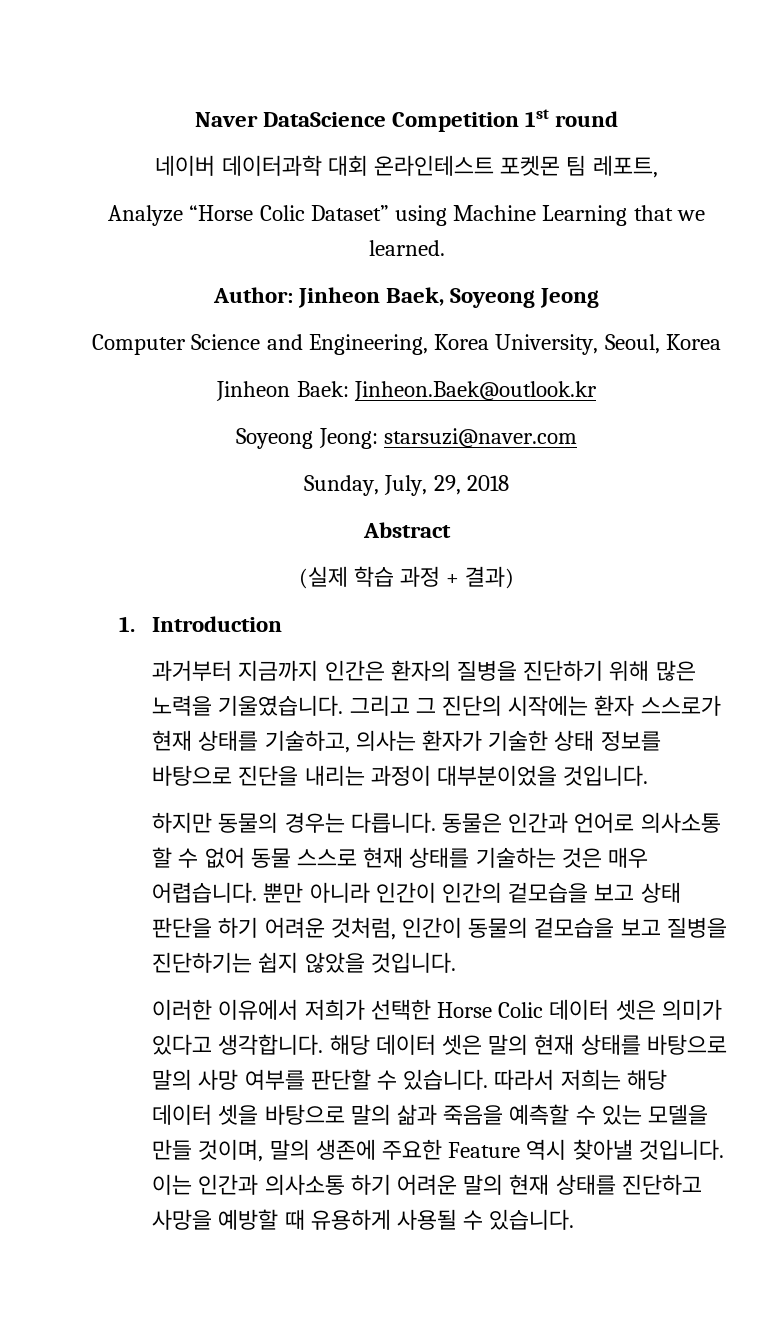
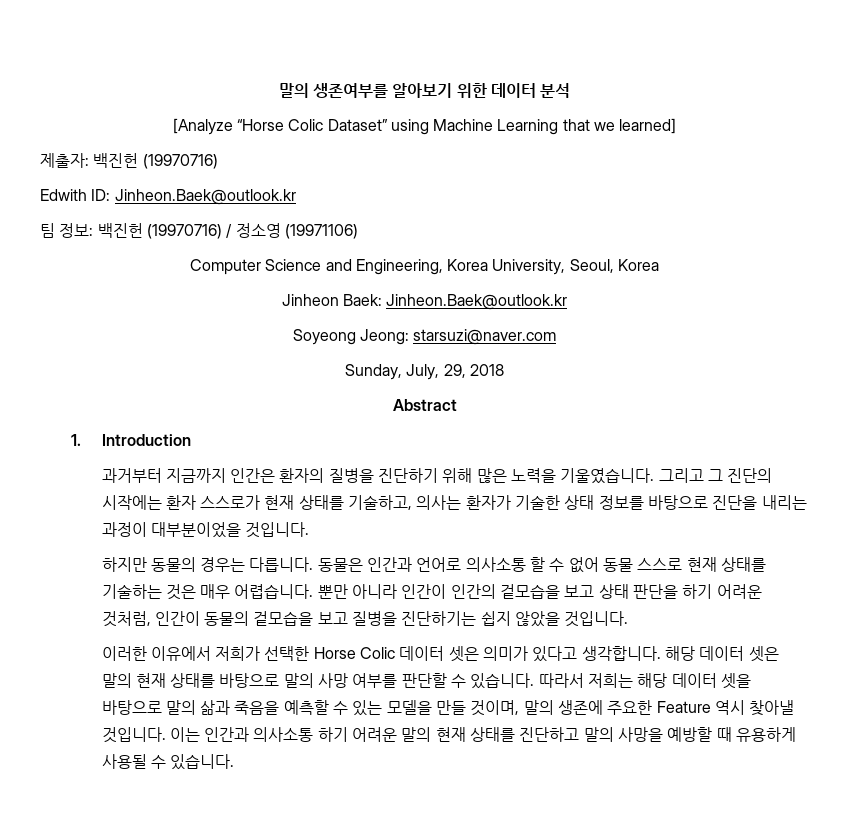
- Naver DataScience Competition 1st round
- 네이버 데이터과학 대회 온라인테스트 포켓몬 팀 레포트,
- Analyze “Horse Colic Dataset” using Machine Learning that we learned.
- Author: Jinheon Baek, Soyeong Jeong
+ 말의 생존여부를 알아보기 위한 데이터 분석
+ [Analyze “Horse Colic Dataset” using Machine Learning that we learned]
+ 제출자: 백진헌 (19970716)
+ Edwith ID: Jinheon.Baek@outlook.kr
+ 팀 정보: 백진헌 (19970716) / 정소영 (19971106)
- (실제 학습 과정 + 결과)
- 이는 인간과 의사소통 하기 어려운 말의 현재 상태를 진단하고 사망을 예방할 때 유용하게 사용될 수 있습니다.
+ 이는 인간과 의사소통 하기 어려운 말의 현재 상태를 진단하고 말의 사망을 예방할 때 유용하게 사용될 수 있습니다.

